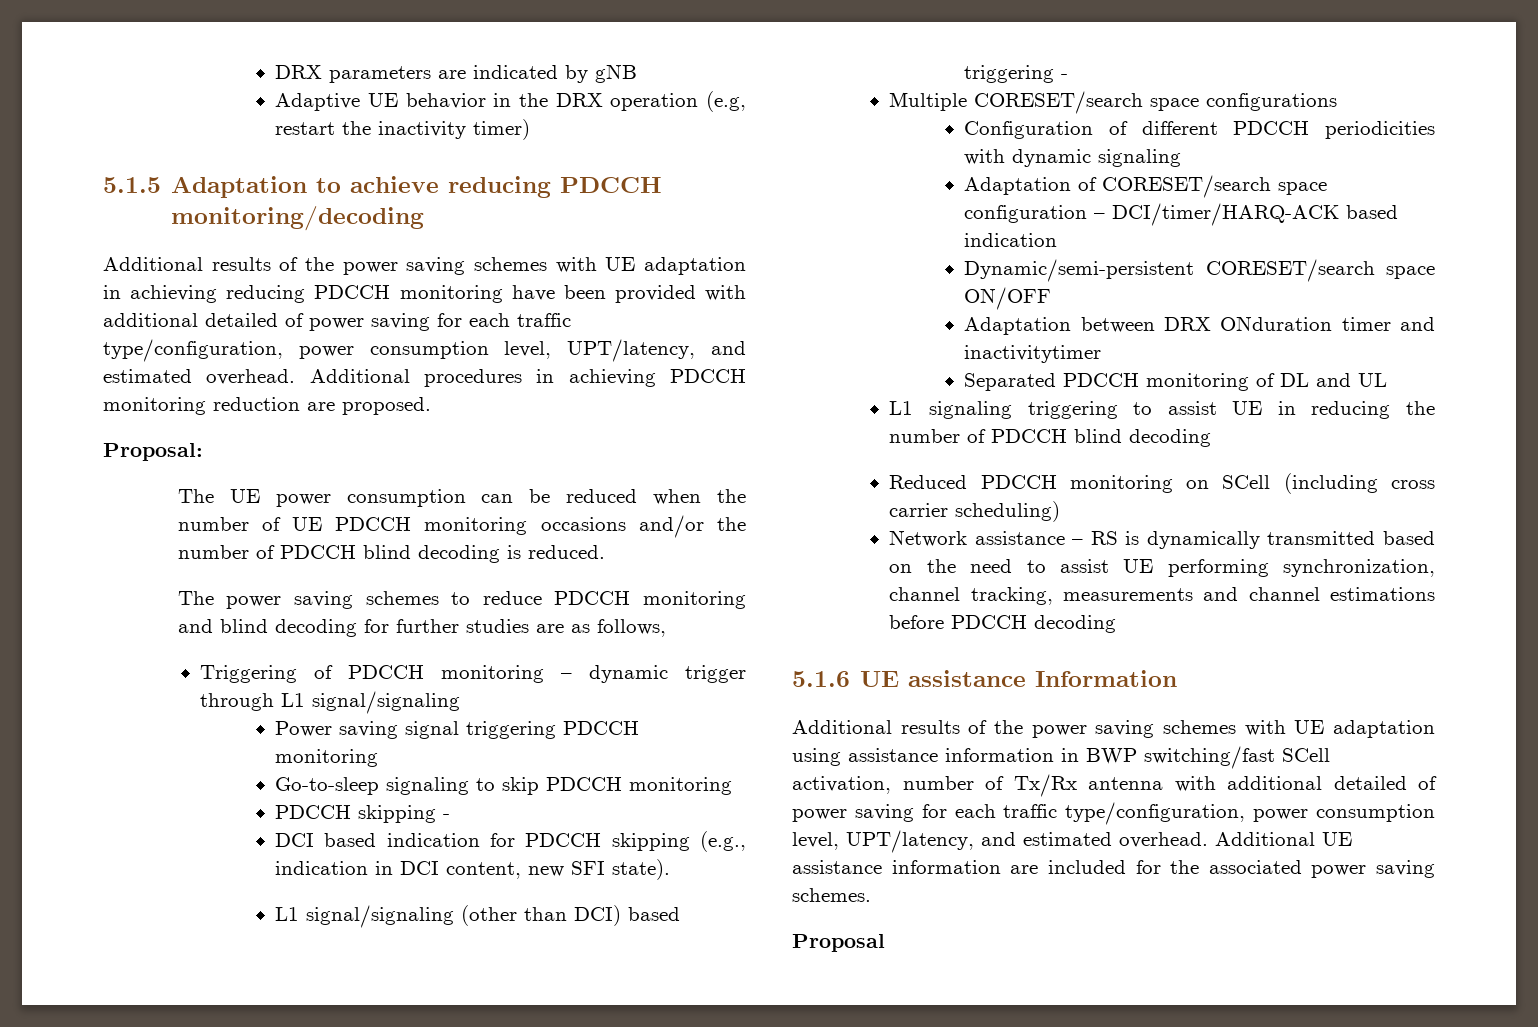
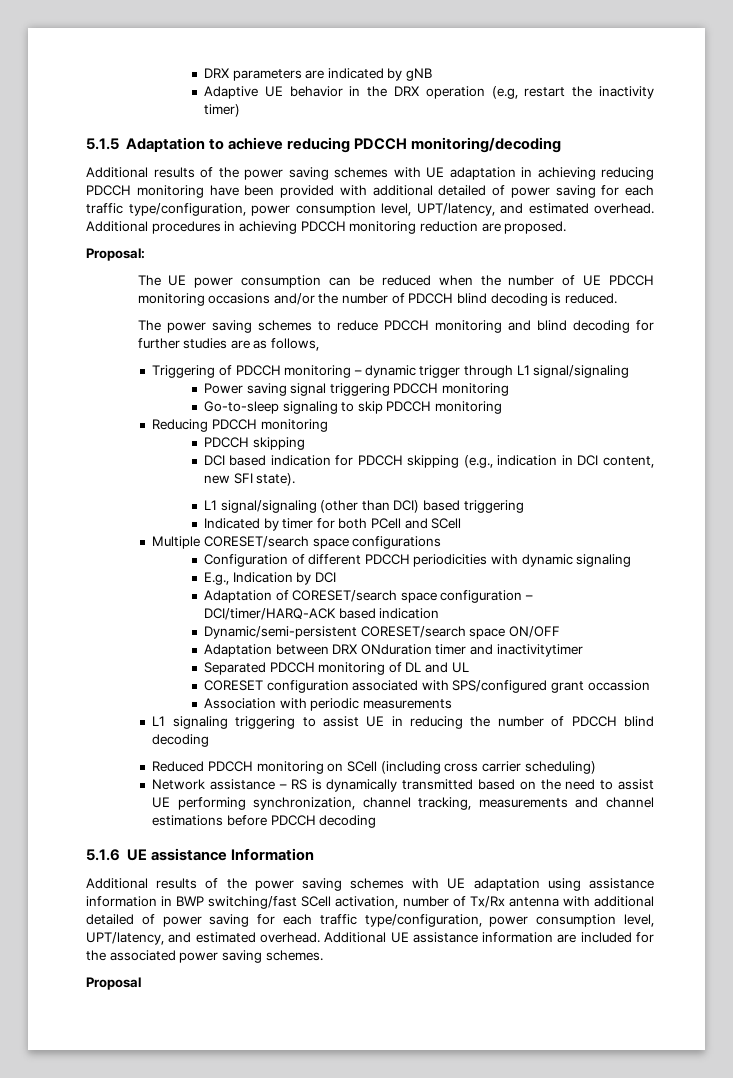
- PDCCH skipping -
+ Reducing PDCCH monitoring
+ PDCCH skipping
- L1 signal/signaling (other than DCI) based triggering -
+ L1 signal/signaling (other than DCI) based triggering
+ Indicated by timer for both PCell and SCell
+ E.g., Indication by DCI
+ CORESET configuration associated with SPS/configured grant occassion
+ Association with periodic measurements

